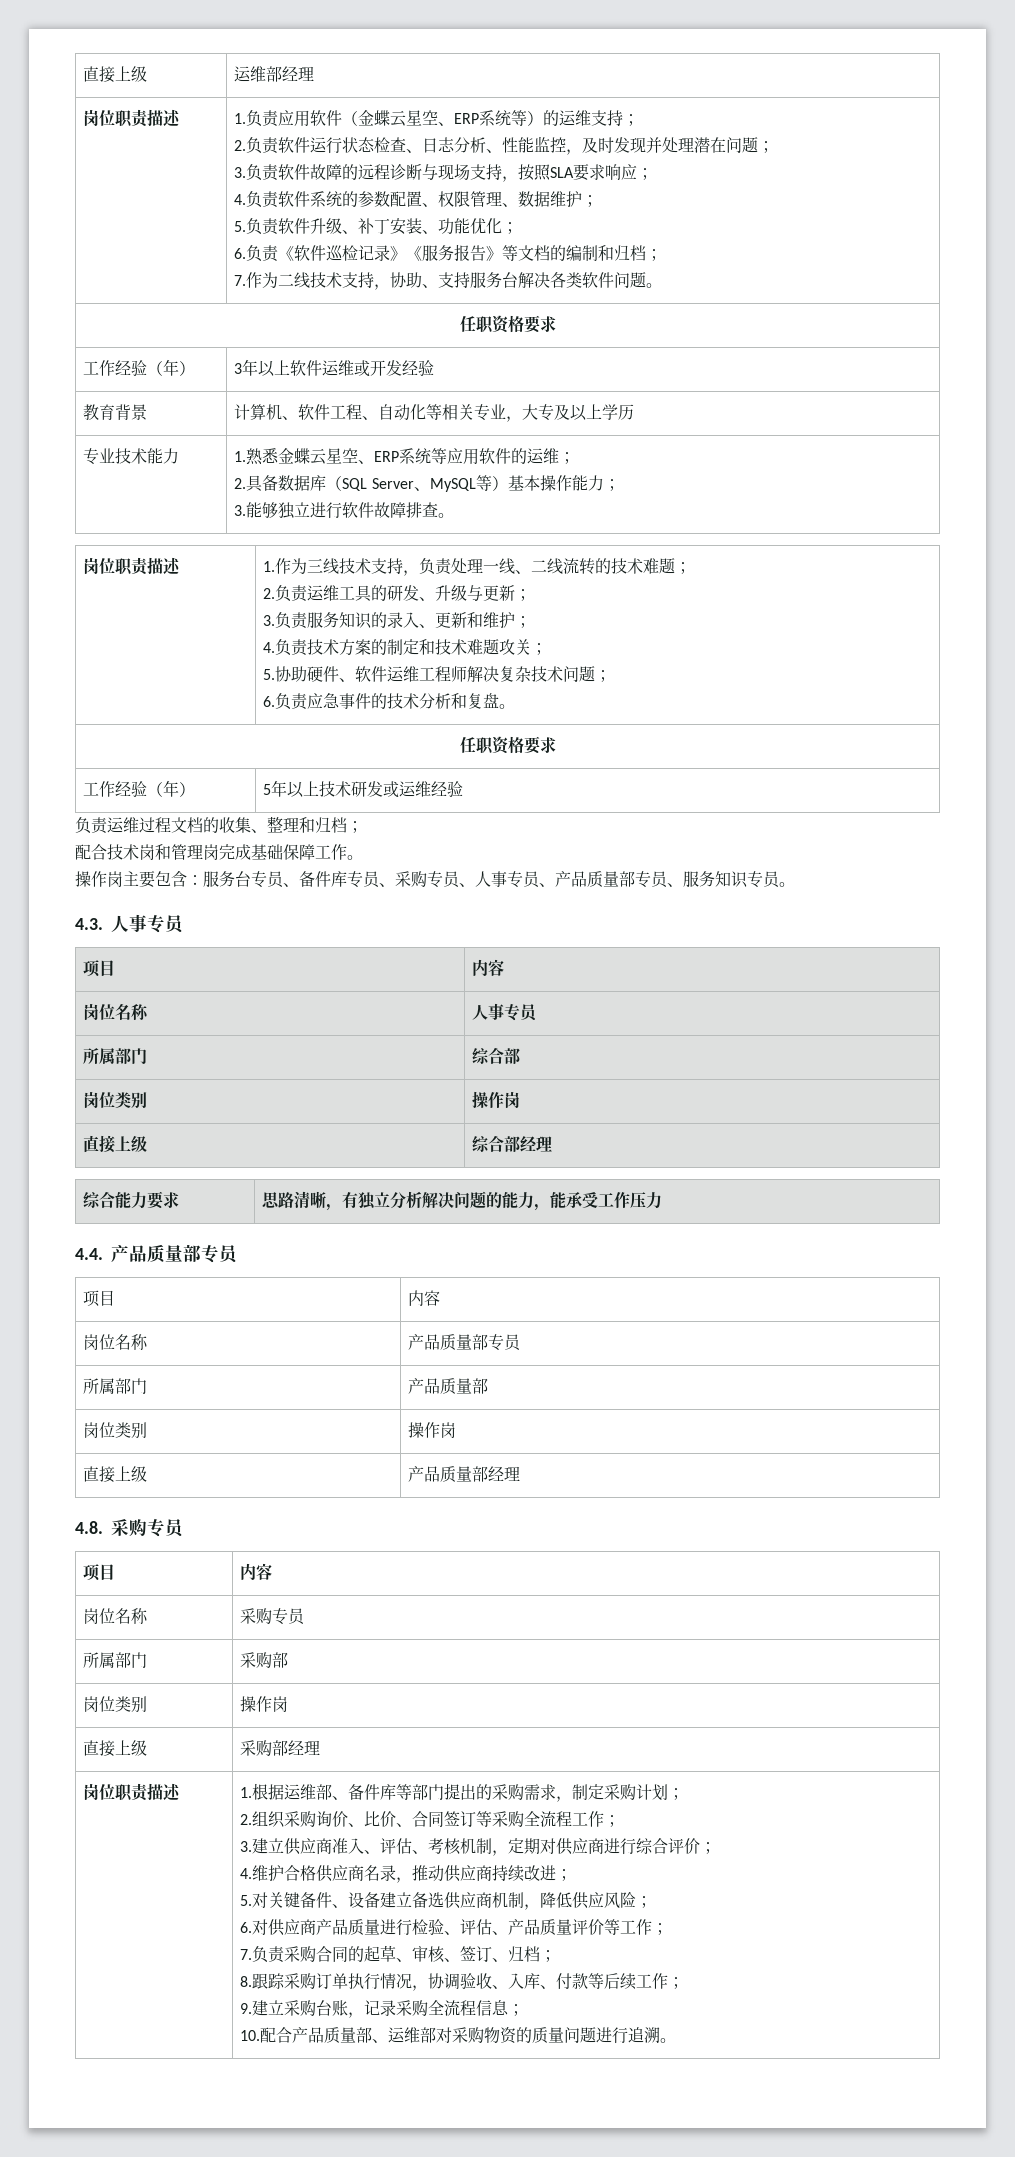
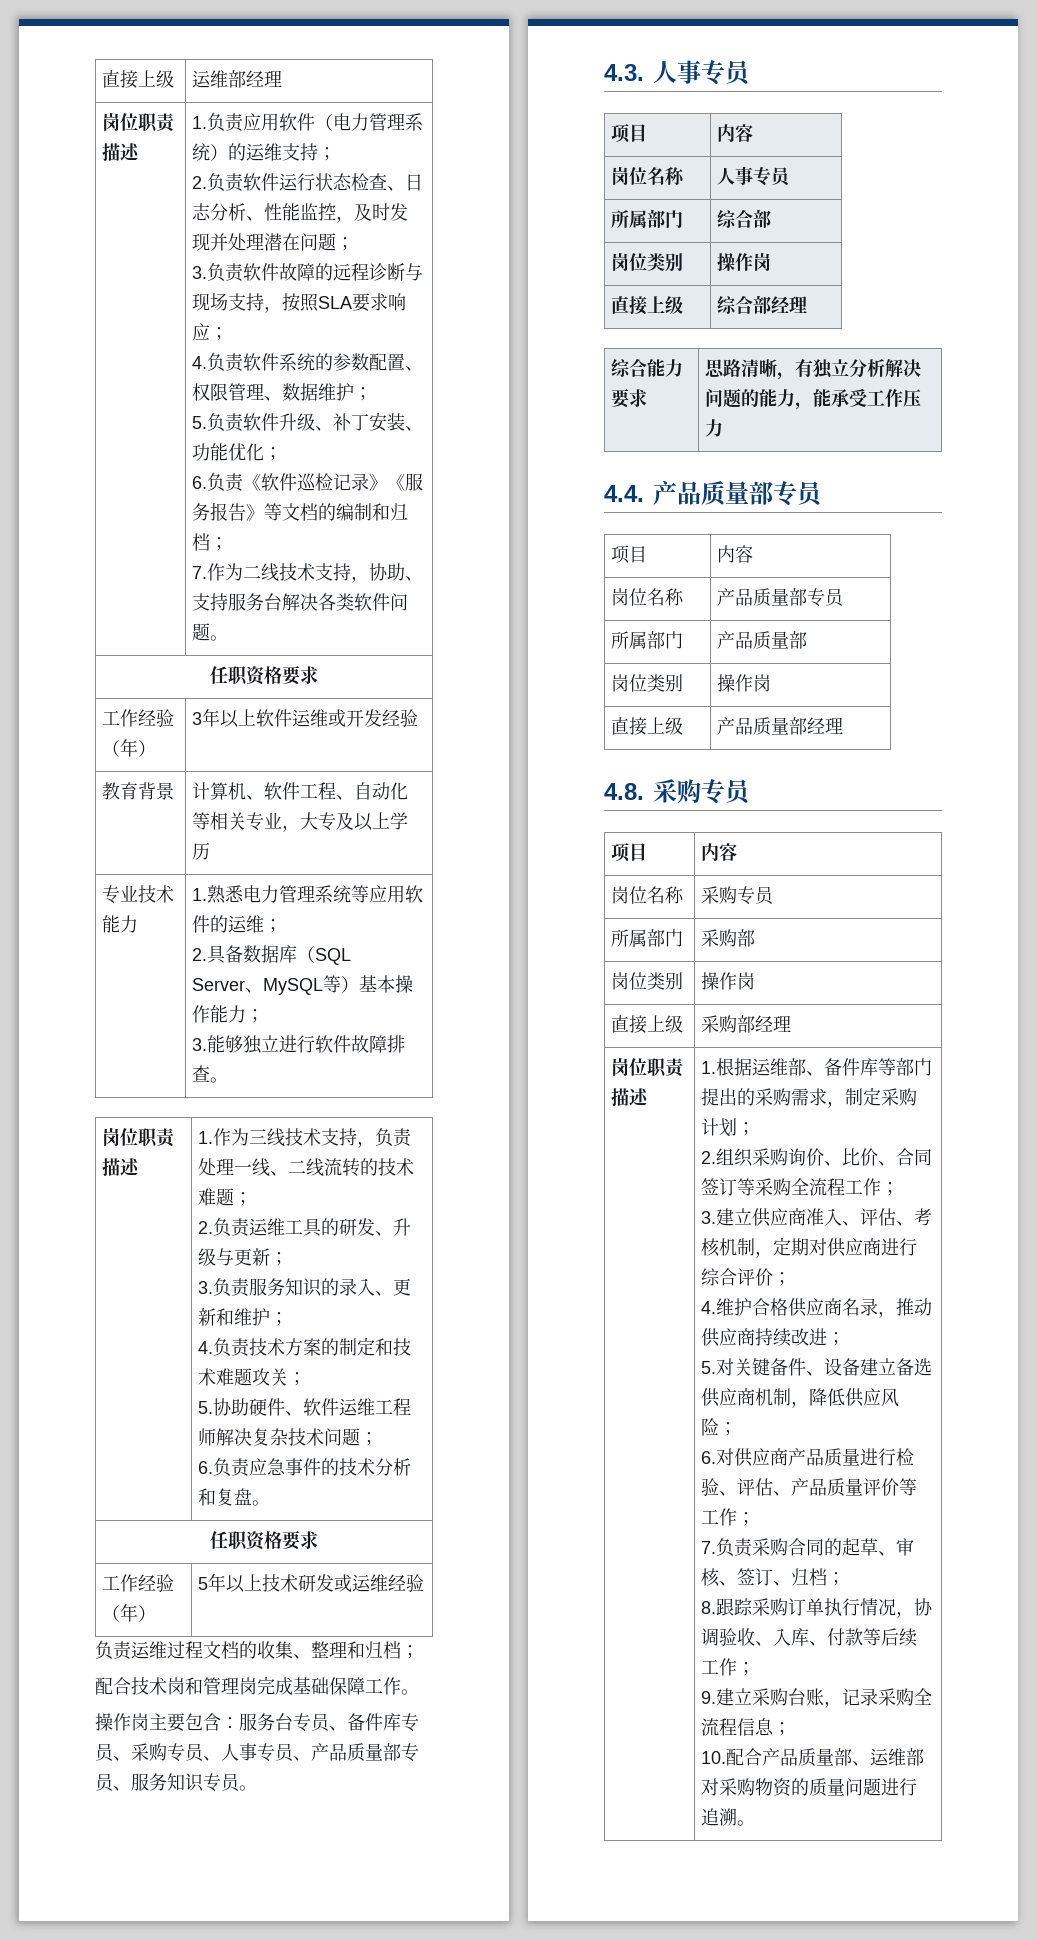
- 1.负责应用软件（金蝶云星空、ERP系统等）的运维支持；
+ 1.负责应用软件（电力管理系统）的运维支持；
- 专业技术能力 | 1.熟悉金蝶云星空、ERP系统等应用软件的运维；
+ 专业技术能力 | 1.熟悉电力管理系统等应用软件的运维；

